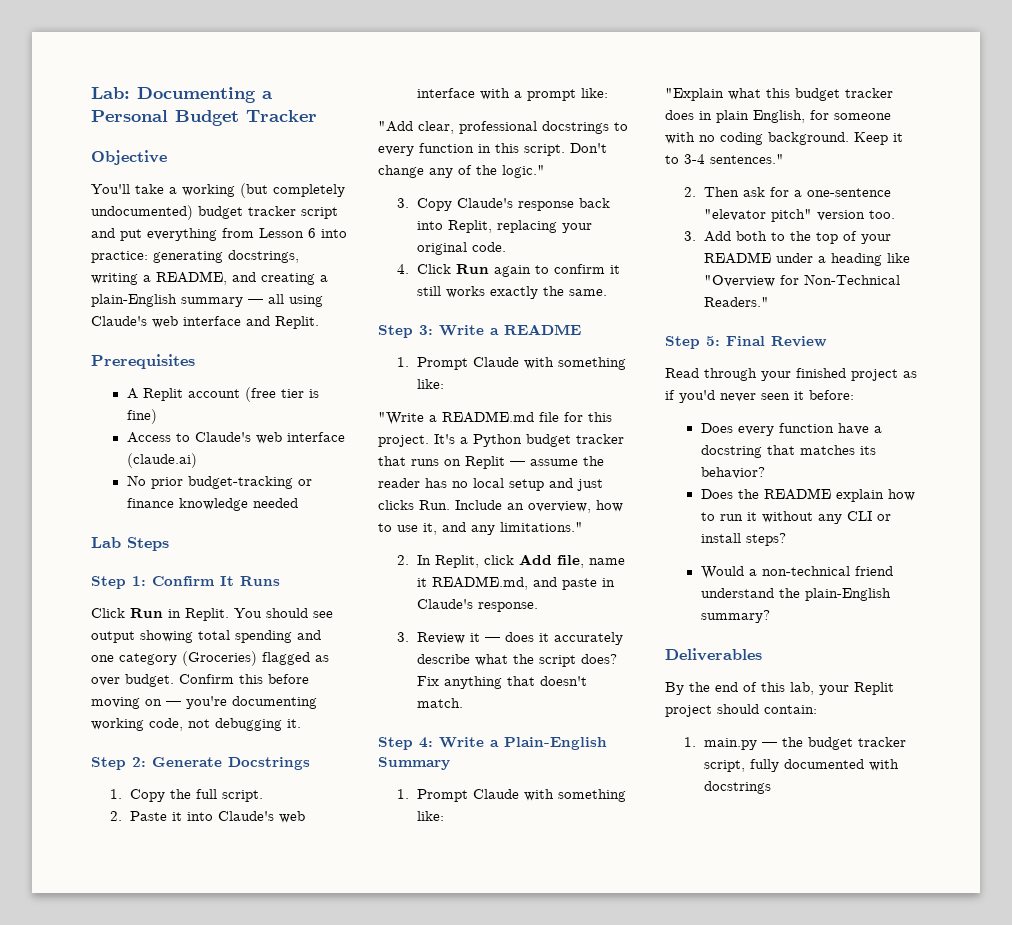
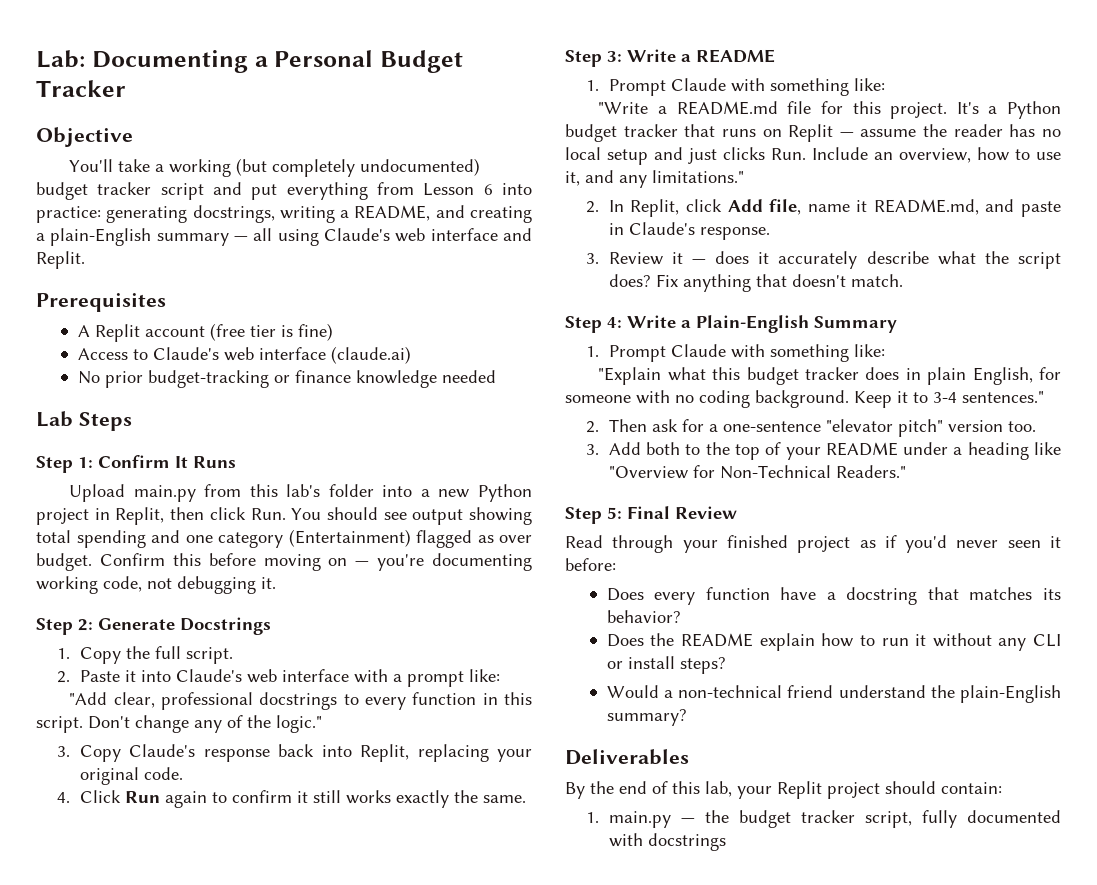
- Click Run in Replit. You should see output showing total spending and one category (Groceries) flagged as over budget.
+ Upload main.py from this lab's folder into a new Python project in Replit, then click Run. You should see output showing total spending and one category (Entertainment) flagged as over budget.

